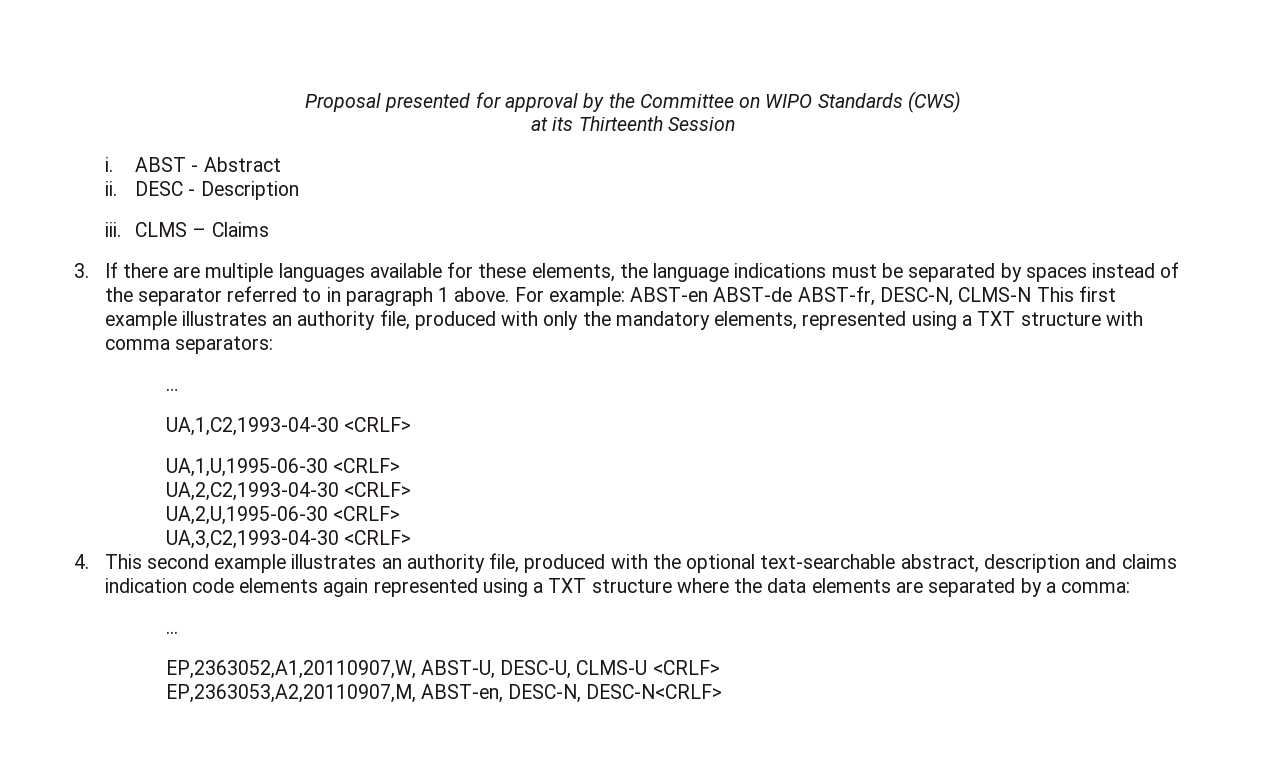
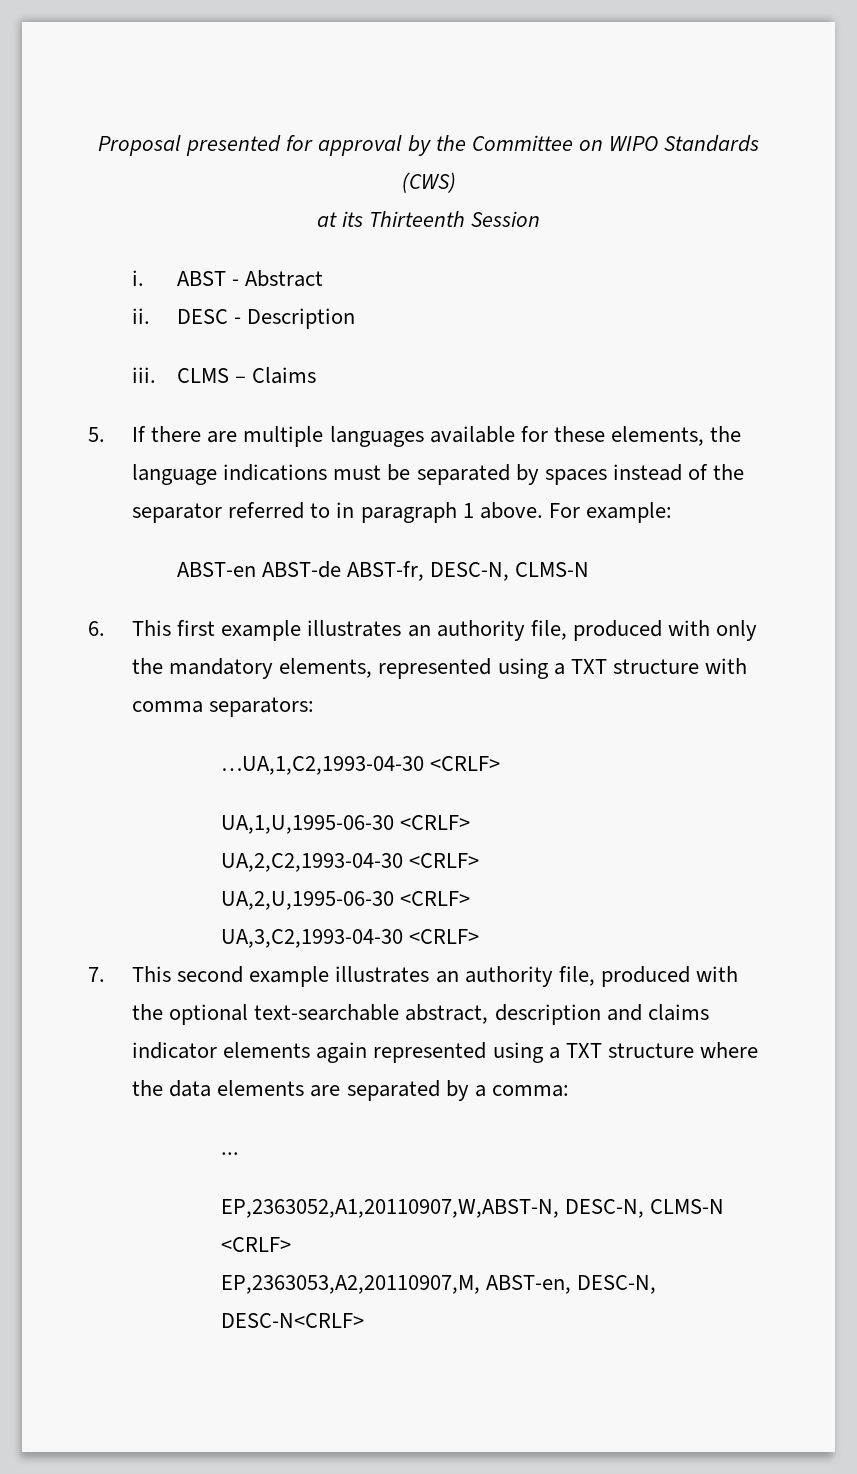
- 3. If there are multiple languages available for these elements, the language indications must be separated by spaces instead of the separator referred to in paragraph 1 above.
+ 5. If there are multiple languages available for these elements, the language indications must be separated by spaces instead of the separator referred to in paragraph 1 above.
- For example: ABST-en ABST-de ABST-fr, DESC-N, CLMS-N This first example illustrates an authority file, produced with only the mandatory elements, represented using a TXT structure with comma separators:
- …
- UA,1,C2,1993-04-30 <CRLF>
+ For example:
+ ABST-en ABST-de ABST-fr, DESC-N, CLMS-N
+ 6. This first example illustrates an authority file, produced with only the mandatory elements, represented using a TXT structure with comma separators:
+ …UA,1,C2,1993-04-30 <CRLF>
- 4. This second example illustrates an authority file, produced with the optional text-searchable abstract, description and claims indication code elements again represented using a TXT structure where the data elements are separated by a comma:
+ 7. This second example illustrates an authority file, produced with the optional text-searchable abstract, description and claims indicator elements again represented using a TXT structure where the data elements are separated by a comma:
- EP,2363052,A1,20110907,W, ABST-U, DESC-U, CLMS-U <CRLF>
+ EP,2363052,A1,20110907,W,ABST-N, DESC-N, CLMS-N <CRLF>

